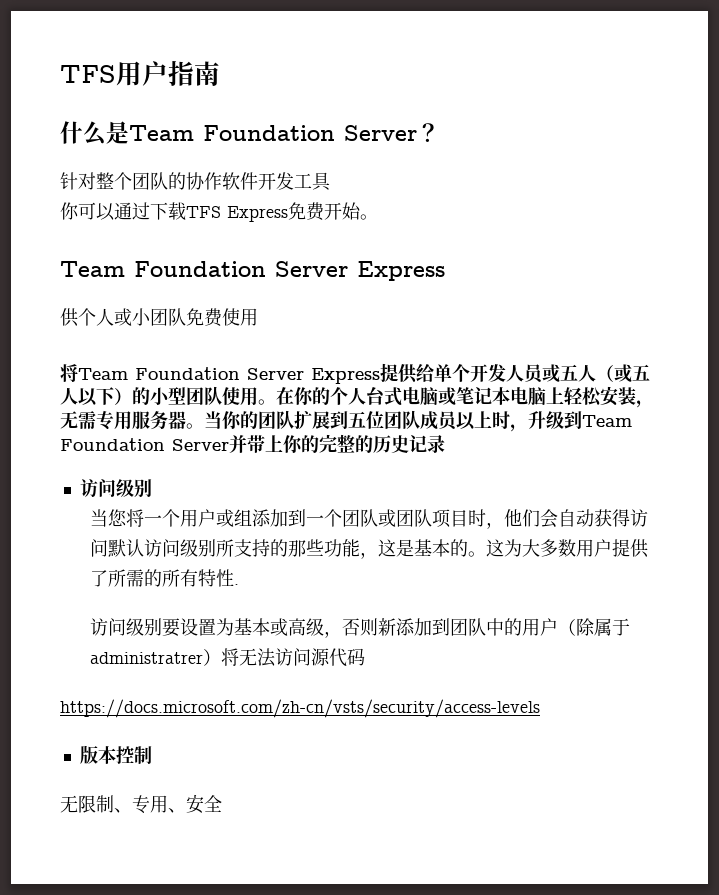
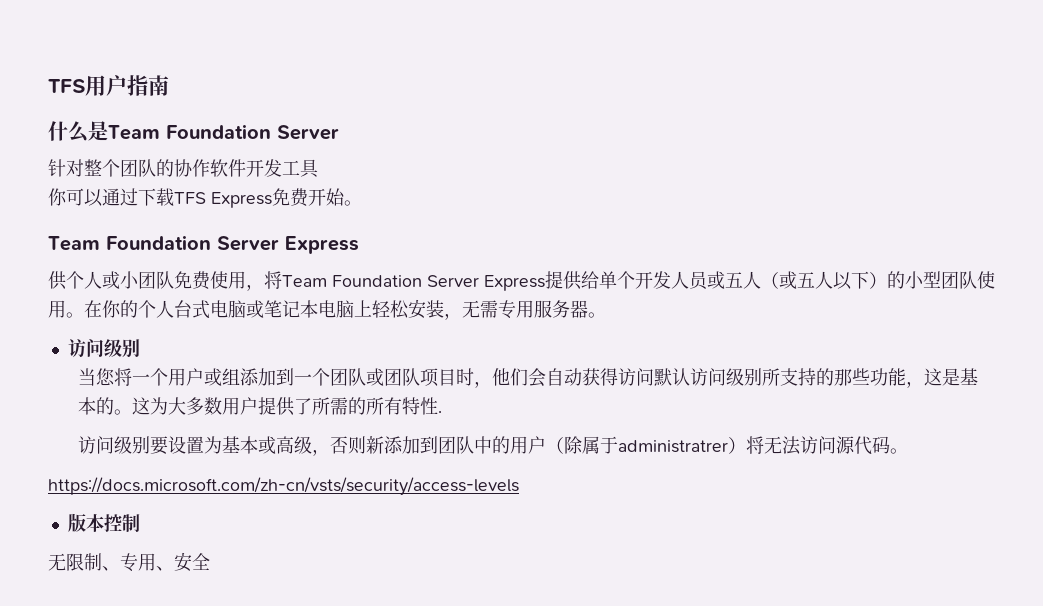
- 什么是Team Foundation Server？
+ 什么是Team Foundation Server
- 供个人或小团队免费使用
- 将Team Foundation Server Express提供给单个开发人员或五人（或五人以下）的小型团队使用。
+ 供个人或小团队免费使用，将Team Foundation Server Express提供给单个开发人员或五人（或五人以下）的小型团队使用。
- 当你的团队扩展到五位团队成员以上时，升级到Team Foundation Server并带上你的完整的历史记录
- 访问级别要设置为基本或高级，否则新添加到团队中的用户（除属于administratrer）将无法访问源代码
+ 访问级别要设置为基本或高级，否则新添加到团队中的用户（除属于administratrer）将无法访问源代码。

